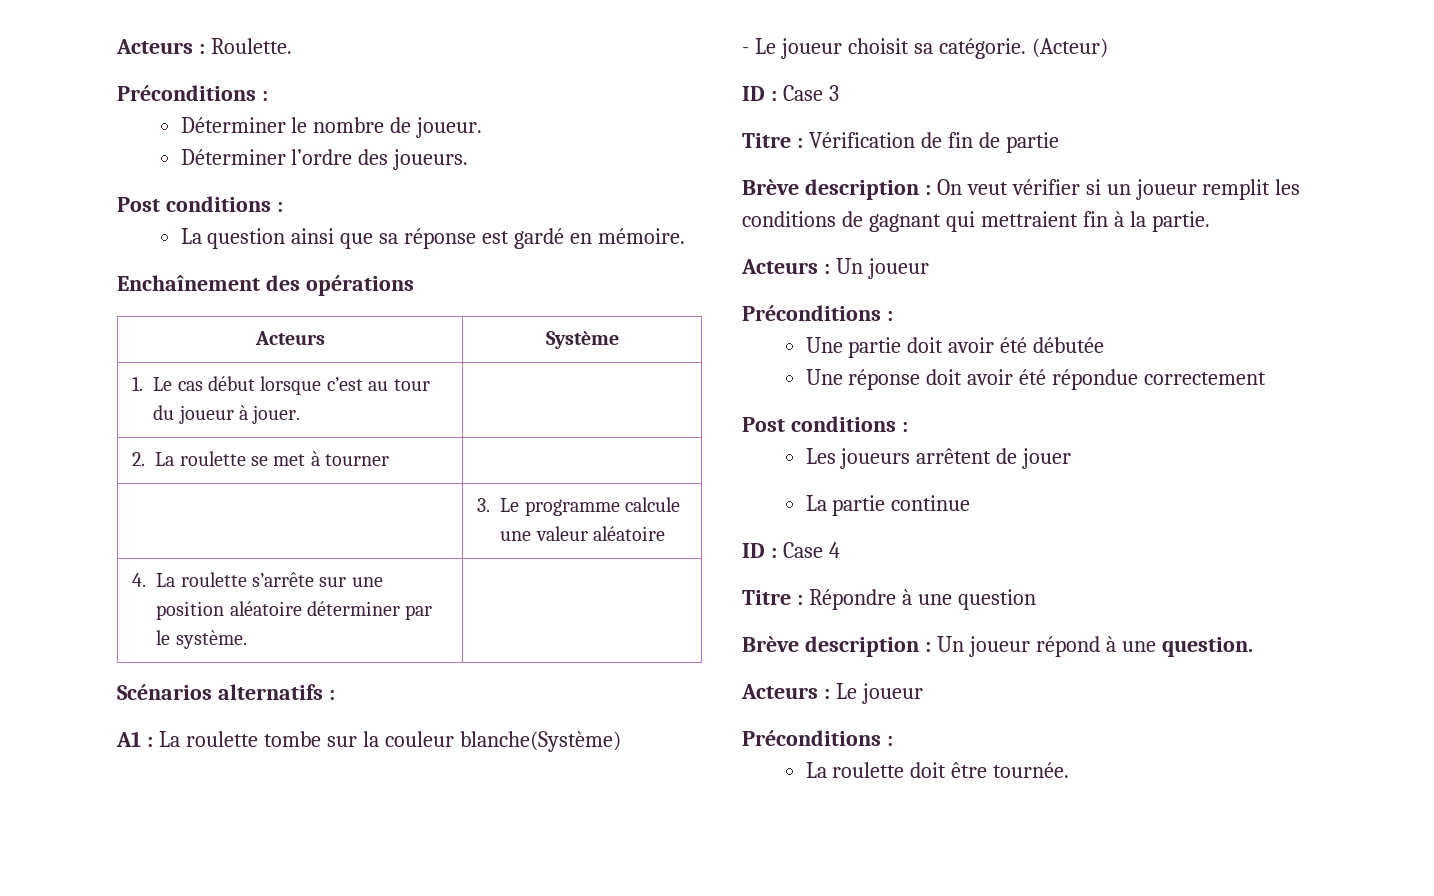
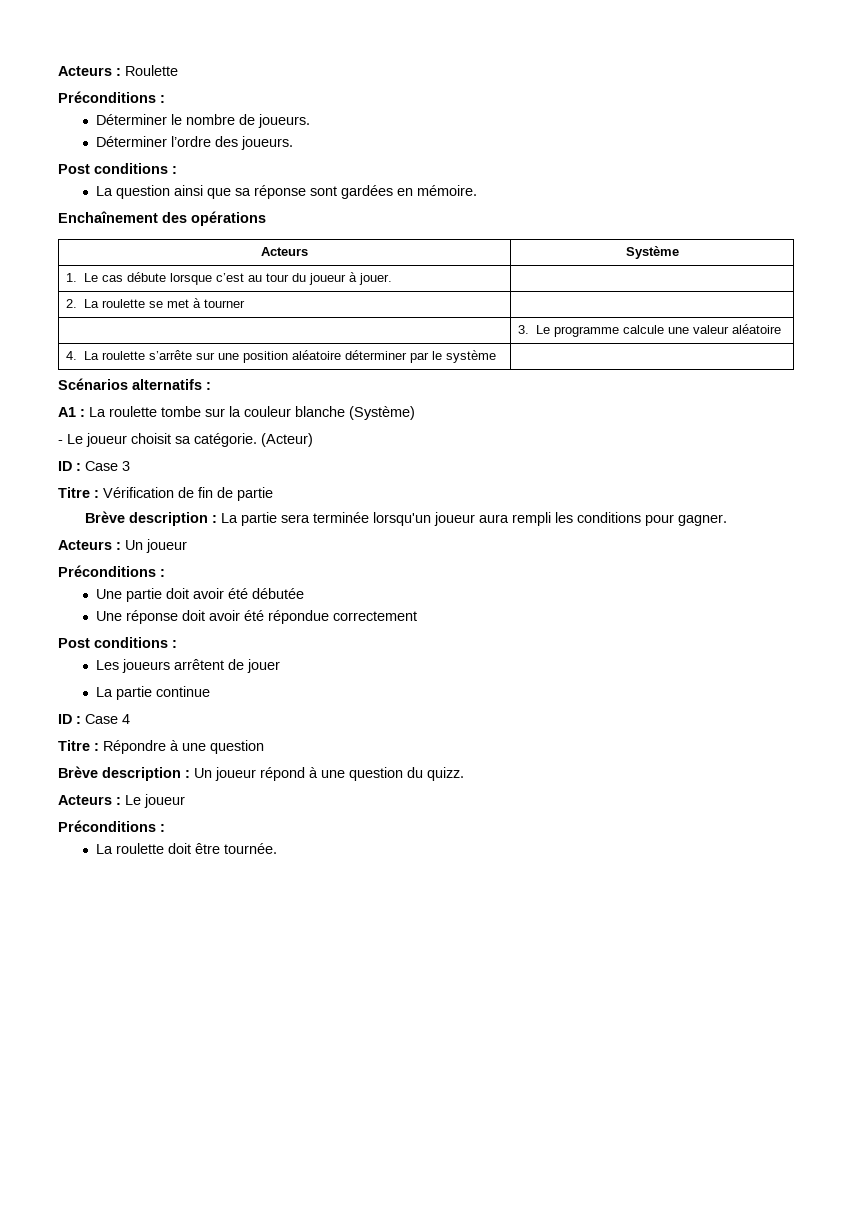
- Acteurs : Roulette.
+ Acteurs : Roulette
- Déterminer le nombre de joueur.
+ Déterminer le nombre de joueurs.
- La question ainsi que sa réponse est gardé en mémoire.
+ La question ainsi que sa réponse sont gardées en mémoire.
- 1. Le cas début lorsque c’est au tour du joueur à jouer. |
+ 1. Le cas débute lorsque c’est au tour du joueur à jouer. |
- 4. La roulette s’arrête sur une position aléatoire déterminer par le système. |
+ 4. La roulette s’arrête sur une position aléatoire déterminer par le système |
- A1 : La roulette tombe sur la couleur blanche(Système)
+ A1 : La roulette tombe sur la couleur blanche (Système)
- Brève description : On veut vérifier si un joueur remplit les conditions de gagnant qui mettraient fin à la partie.
+ Brève description : La partie sera terminée lorsqu'un joueur aura rempli les conditions pour gagner.
- Brève description : Un joueur répond à une question.
+ Brève description : Un joueur répond à une question du quizz.

